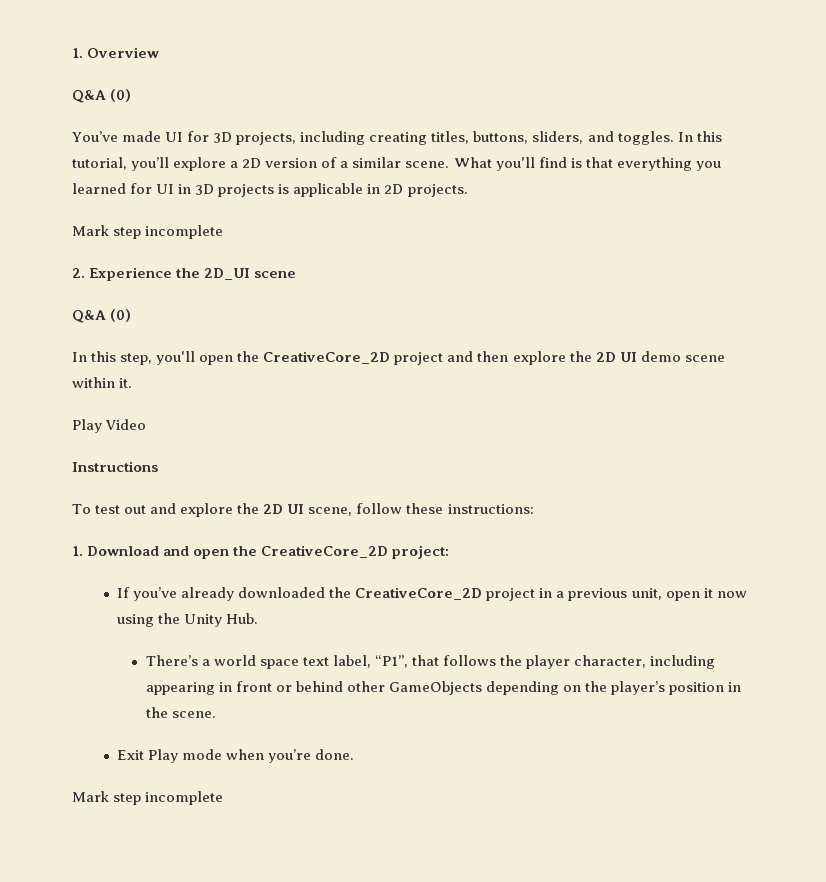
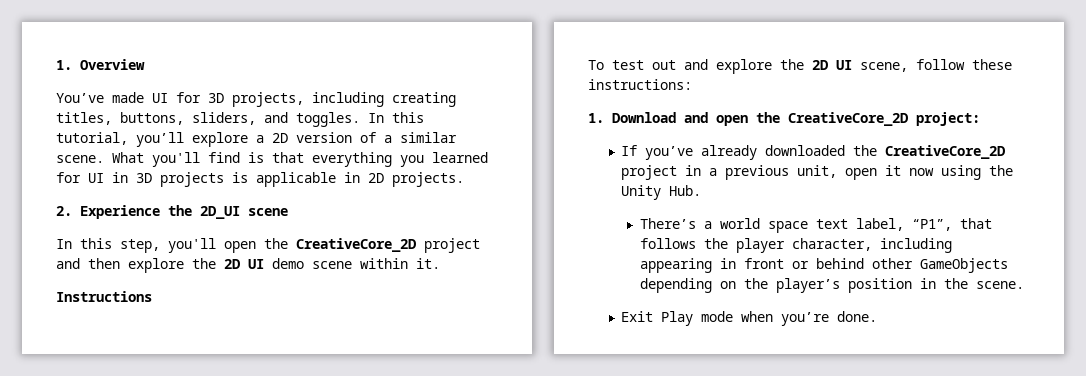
  1. Overview
- Q&A (0)
  What you'll find is that everything you learned for UI in 3D projects is applicable in 2D projects.
- Mark step incomplete
  2. Experience the 2D_UI scene
- Q&A (0)
- Play Video
  Exit Play mode when you’re done.
- Mark step incomplete

